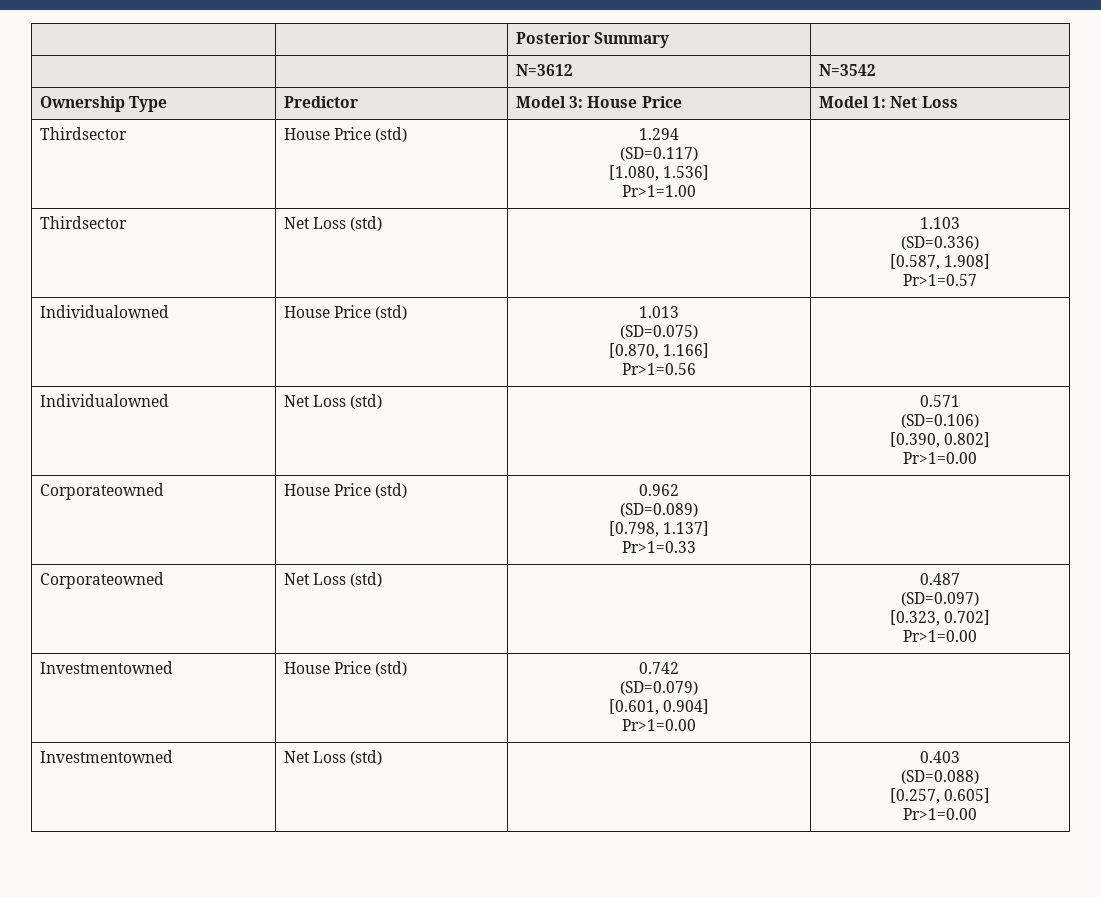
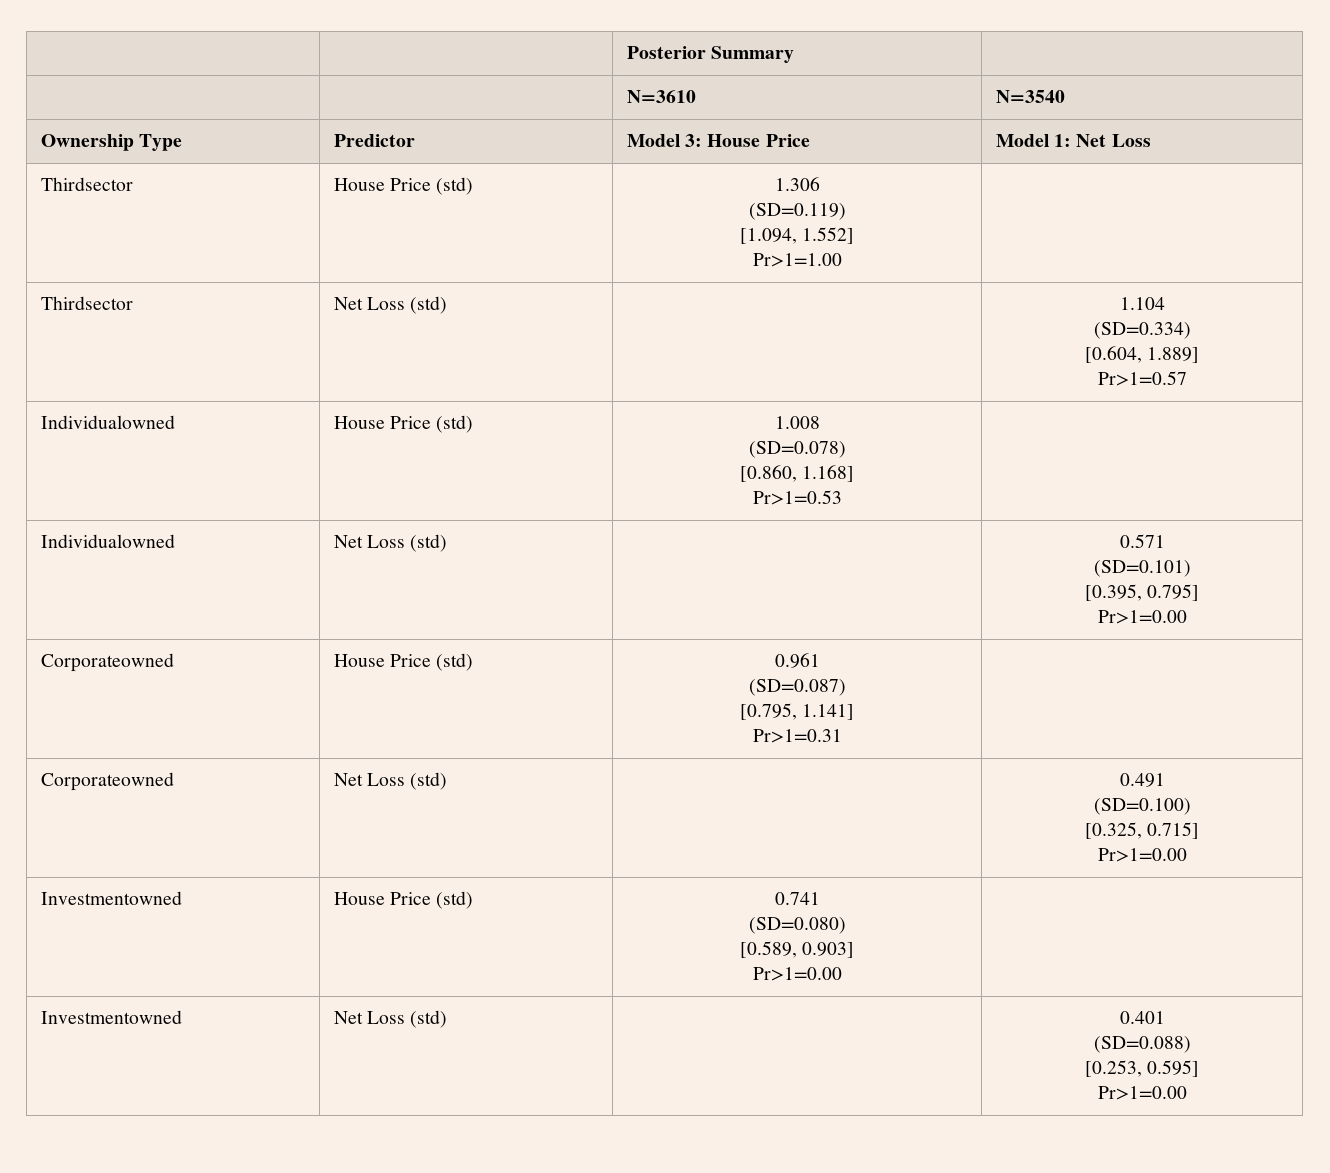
- | | N=3612 | N=3542
+ | | N=3610 | N=3540
- Thirdsector | House Price (std) | 1.294
- (SD=0.117)
- [1.080, 1.536]
+ Thirdsector | House Price (std) | 1.306
+ (SD=0.119)
+ [1.094, 1.552]
- Thirdsector | Net Loss (std) | | 1.103
- (SD=0.336)
- [0.587, 1.908]
+ Thirdsector | Net Loss (std) | | 1.104
+ (SD=0.334)
+ [0.604, 1.889]
- Individualowned | House Price (std) | 1.013
- (SD=0.075)
- [0.870, 1.166]
- Pr>1=0.56 |
+ Individualowned | House Price (std) | 1.008
+ (SD=0.078)
+ [0.860, 1.168]
+ Pr>1=0.53 |
  Individualowned | Net Loss (std) | | 0.571
- (SD=0.106)
- [0.390, 0.802]
+ (SD=0.101)
+ [0.395, 0.795]
- Corporateowned | House Price (std) | 0.962
- (SD=0.089)
- [0.798, 1.137]
- Pr>1=0.33 |
+ Corporateowned | House Price (std) | 0.961
+ (SD=0.087)
+ [0.795, 1.141]
+ Pr>1=0.31 |
- Corporateowned | Net Loss (std) | | 0.487
- (SD=0.097)
- [0.323, 0.702]
+ Corporateowned | Net Loss (std) | | 0.491
+ (SD=0.100)
+ [0.325, 0.715]
- Investmentowned | House Price (std) | 0.742
- (SD=0.079)
- [0.601, 0.904]
+ Investmentowned | House Price (std) | 0.741
+ (SD=0.080)
+ [0.589, 0.903]
- Investmentowned | Net Loss (std) | | 0.403
+ Investmentowned | Net Loss (std) | | 0.401
  (SD=0.088)
- [0.257, 0.605]
+ [0.253, 0.595]

